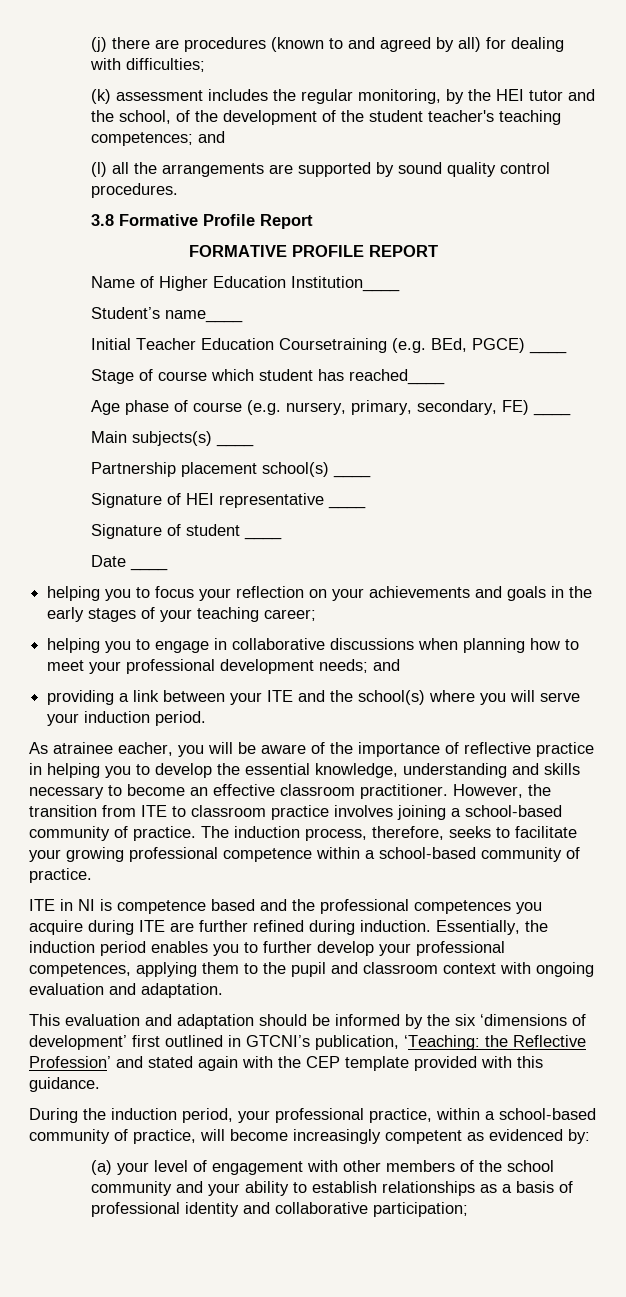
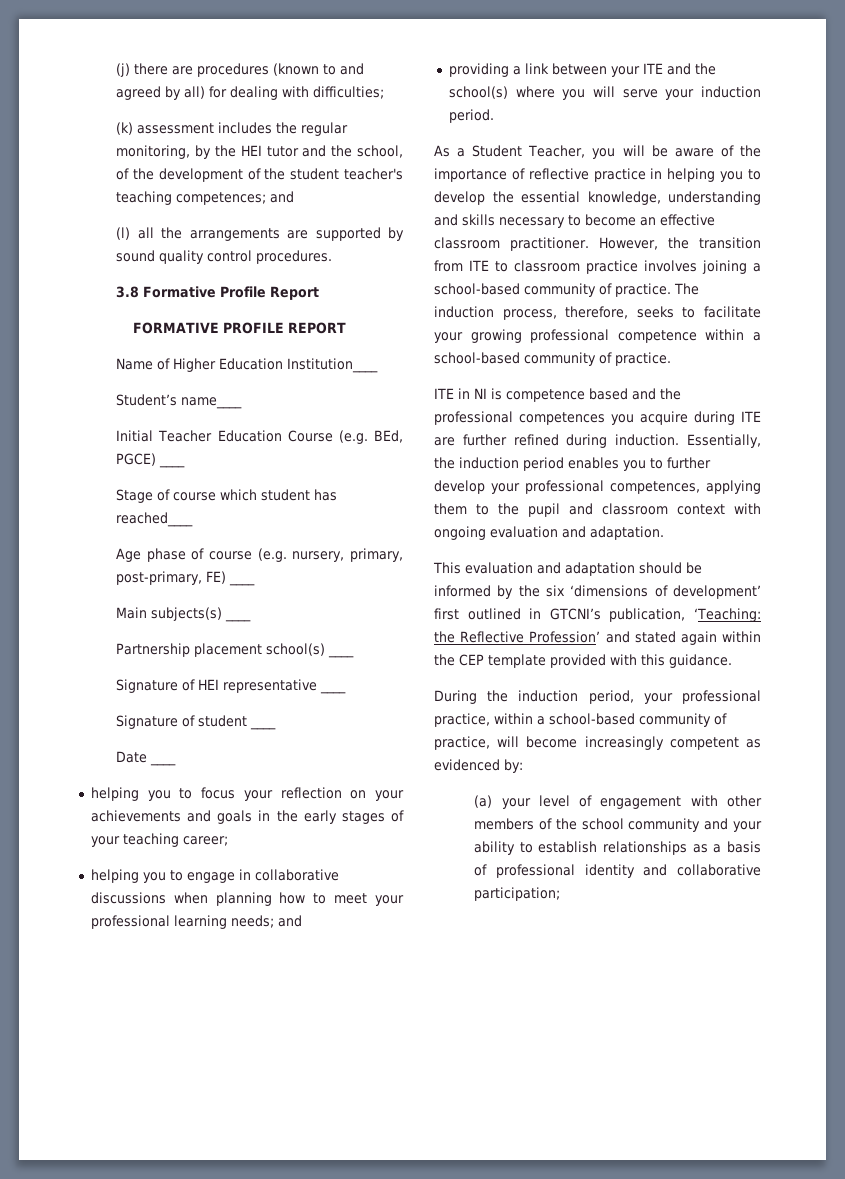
- Initial Teacher Education Coursetraining (e.g. BEd, PGCE) ____
+ Initial Teacher Education Course (e.g. BEd, PGCE) ____
- Age phase of course (e.g. nursery, primary, secondary, FE) ____
+ Age phase of course (e.g. nursery, primary, post-primary, FE) ____
- helping you to engage in collaborative discussions when planning how to meet your professional development needs; and
+ helping you to engage in collaborative discussions when planning how to meet your professional learning needs; and
- As atrainee eacher, you will be aware of the importance of reflective practice in helping you to develop the essential knowledge, understanding and skills necessary to become an effective classroom practitioner.
+ As a Student Teacher, you will be aware of the importance of reflective practice in helping you to develop the essential knowledge, understanding and skills necessary to become an effective classroom practitioner.
- This evaluation and adaptation should be informed by the six ‘dimensions of development’ first outlined in GTCNI’s publication, ‘Teaching: the Reflective Profession’ and stated again with the CEP template provided with this guidance.
+ This evaluation and adaptation should be informed by the six ‘dimensions of development’ first outlined in GTCNI’s publication, ‘Teaching: the Reflective Profession’ and stated again within the CEP template provided with this guidance.

